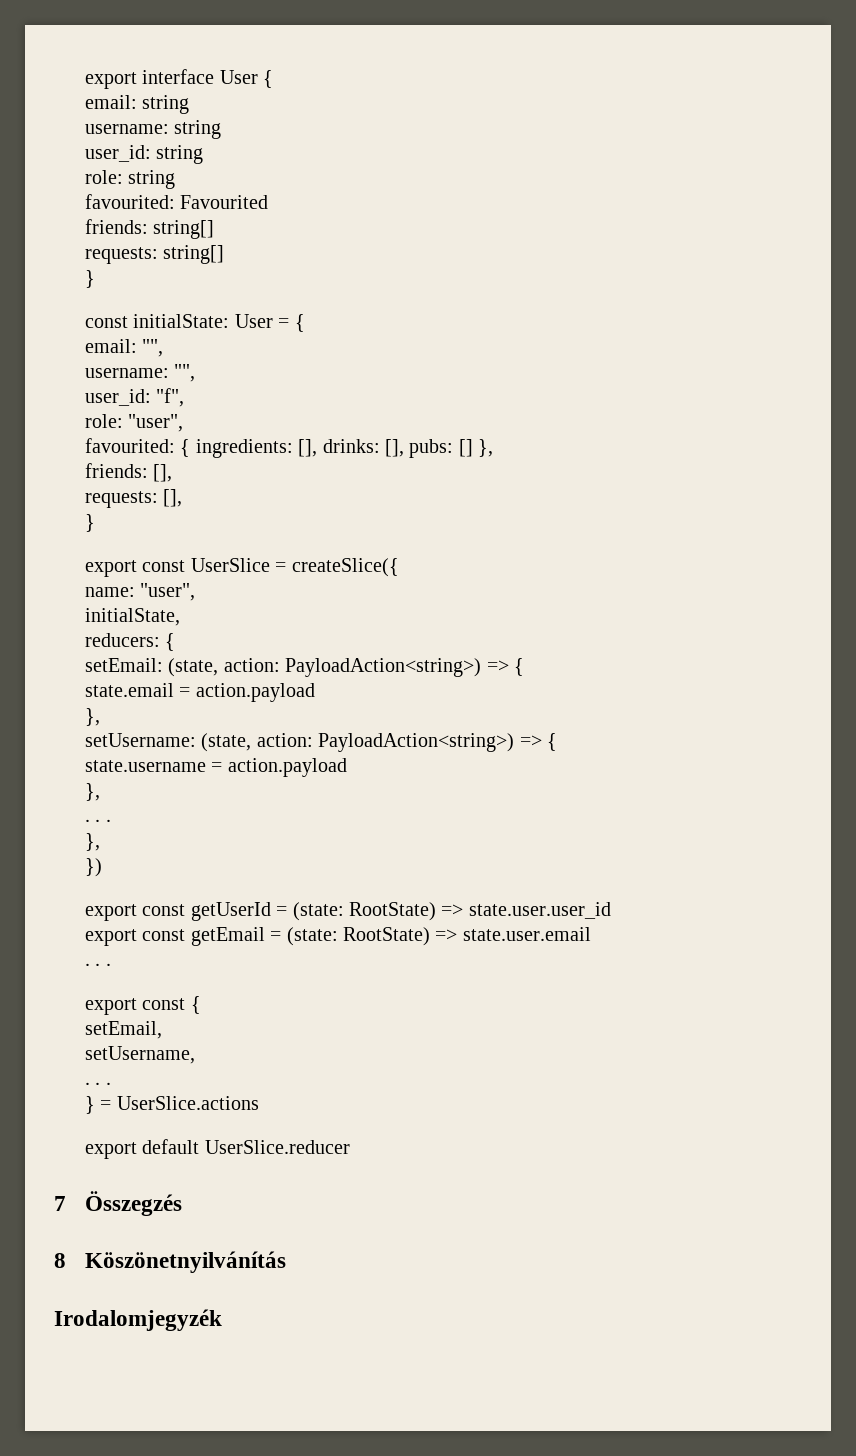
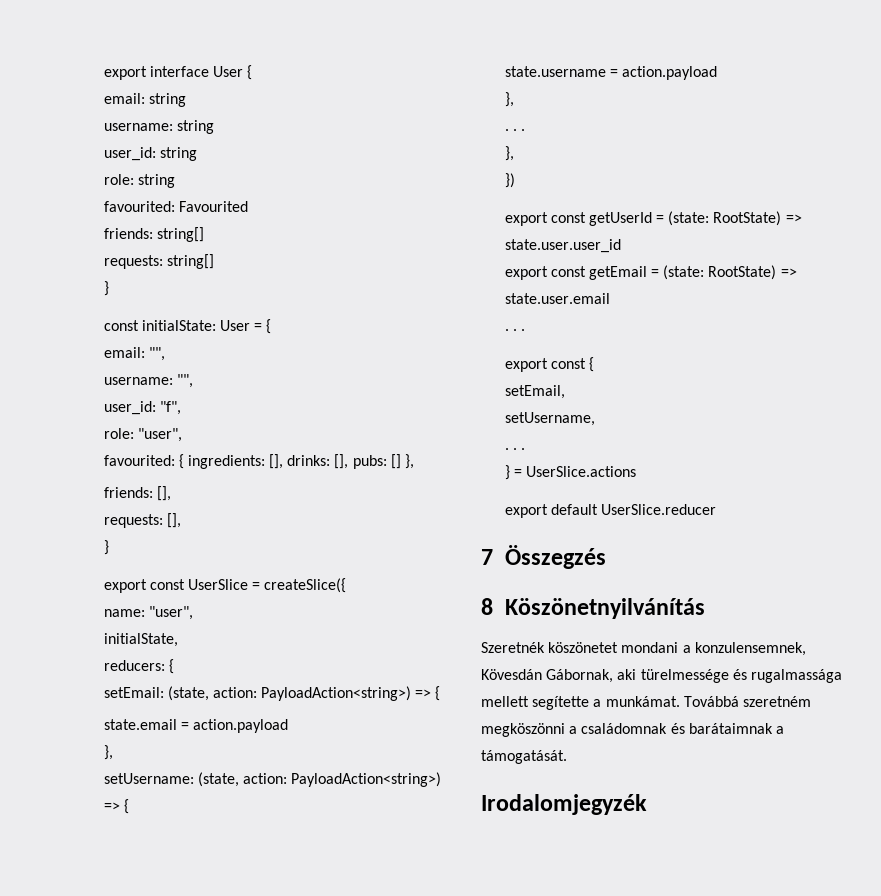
+ Szeretnék köszönetet mondani a konzulensemnek, Kövesdán Gábornak, aki türelmessége és rugalmassága mellett segítette a munkámat. Továbbá szeretném megköszönni a családomnak és barátaimnak a támogatását.

